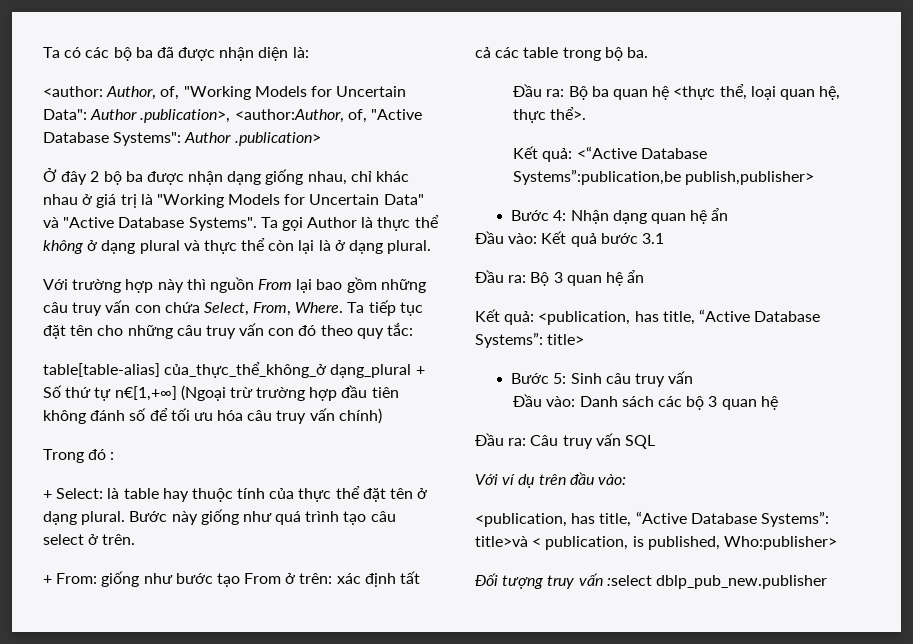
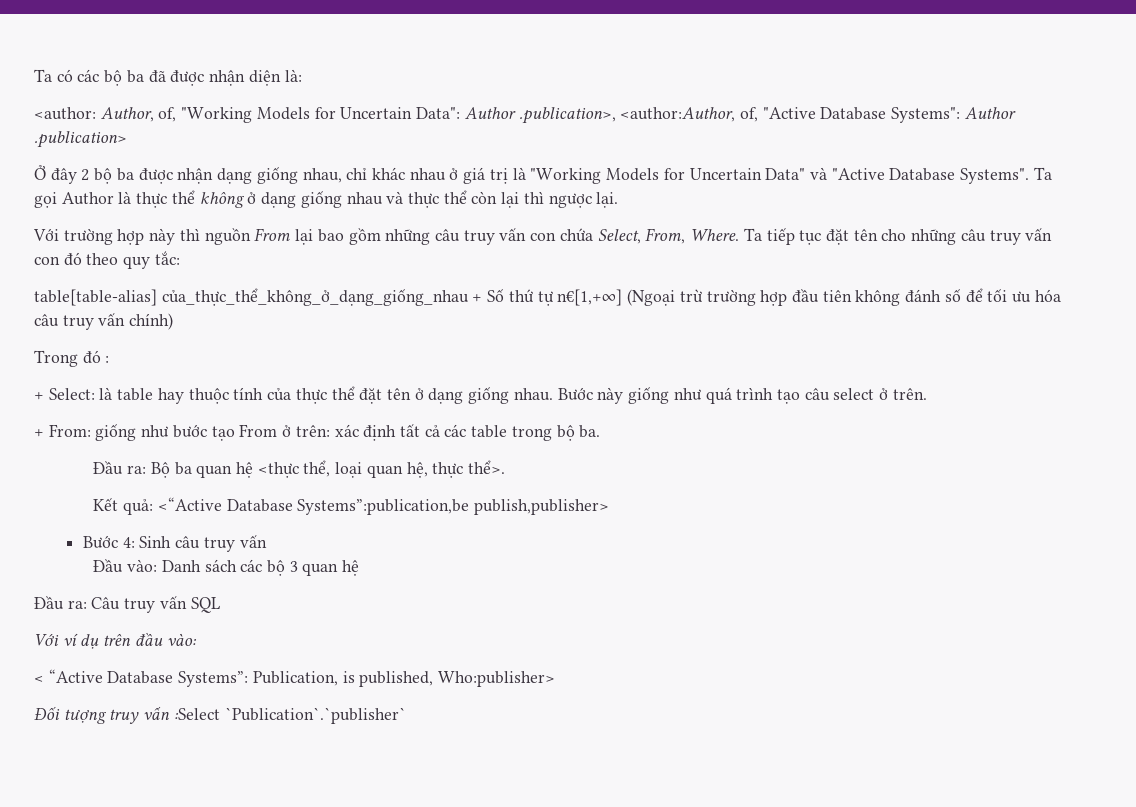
- Ta gọi Author là thực thể không ở dạng plural và thực thể còn lại là ở dạng plural.
+ Ta gọi Author là thực thể không ở dạng giống nhau và thực thể còn lại thì ngược lại.
- table[table-alias] của_thực_thể_không_ở dạng_plural + Số thứ tự n€[1,+∞] (Ngoại trừ trường hợp đầu tiên không đánh số để tối ưu hóa câu truy vấn chính)
+ table[table-alias] của_thực_thể_không_ở_dạng_giống_nhau + Số thứ tự n€[1,+∞] (Ngoại trừ trường hợp đầu tiên không đánh số để tối ưu hóa câu truy vấn chính)
- + Select: là table hay thuộc tính của thực thể đặt tên ở dạng plural.
+ + Select: là table hay thuộc tính của thực thể đặt tên ở dạng giống nhau.
- Bước 4: Nhận dạng quan hệ ẩn
- Đầu vào: Kết quả bước 3.1
- Đầu ra: Bộ 3 quan hệ ẩn
- Kết quả: <publication, has title, “Active Database Systems”: title>
- Bước 5: Sinh câu truy vấn
+ Bước 4: Sinh câu truy vấn
- <publication, has title, “Active Database Systems”: title>và < publication, is published, Who:publisher>
+ < “Active Database Systems”: Publication, is published, Who:publisher>
- Đối tượng truy vấn :select dblp_pub_new.publisher
+ Đối tượng truy vấn :Select `Publication`.`publisher`

